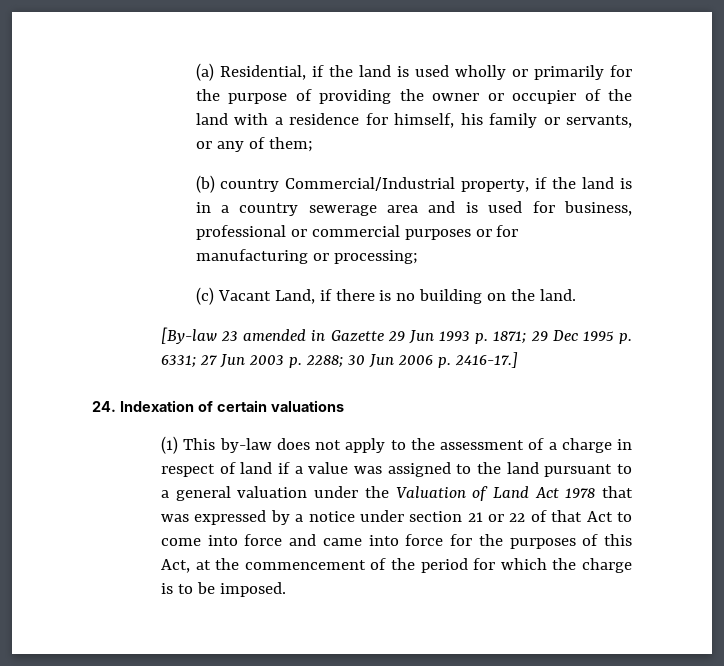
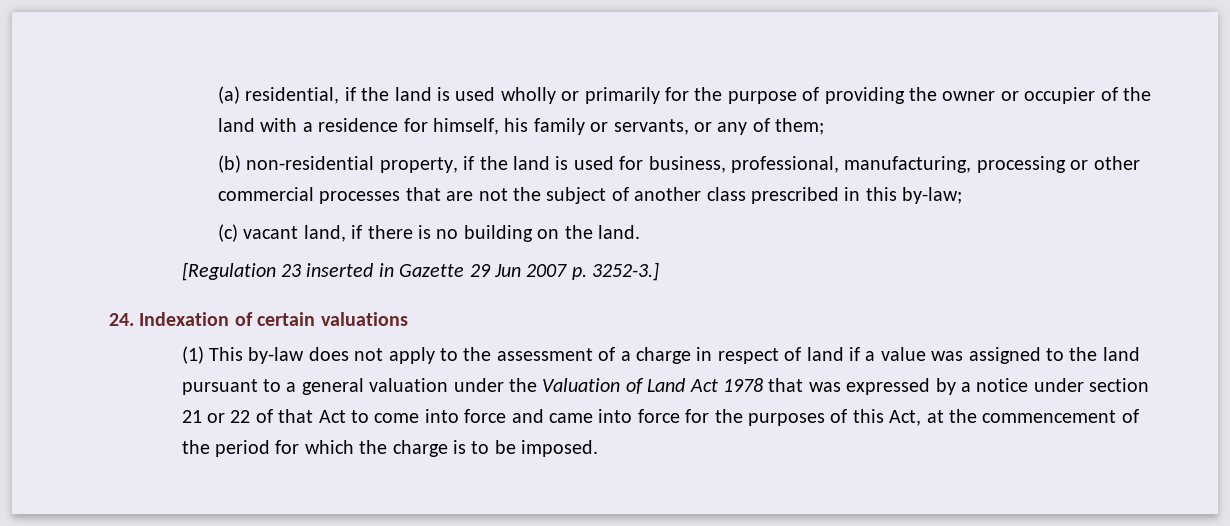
- (a) Residential, if the land is used wholly or primarily for the purpose of providing the owner or occupier of the land with a residence for himself, his family or servants, or any of them;
+ (a) residential, if the land is used wholly or primarily for the purpose of providing the owner or occupier of the land with a residence for himself, his family or servants, or any of them;
- (b) country Commercial/Industrial property, if the land is in a country sewerage area and is used for business, professional or commercial purposes or for manufacturing or processing;
+ (b) non-residential property, if the land is used for business, professional, manufacturing, processing or other commercial processes that are not the subject of another class prescribed in this by-law;
- (c) Vacant Land, if there is no building on the land.
+ (c) vacant land, if there is no building on the land.
- [By-law 23 amended in Gazette 29 Jun 1993 p. 1871; 29 Dec 1995 p. 6331; 27 Jun 2003 p. 2288; 30 Jun 2006 p. 2416-17.]
+ [Regulation 23 inserted in Gazette 29 Jun 2007 p. 3252-3.]

